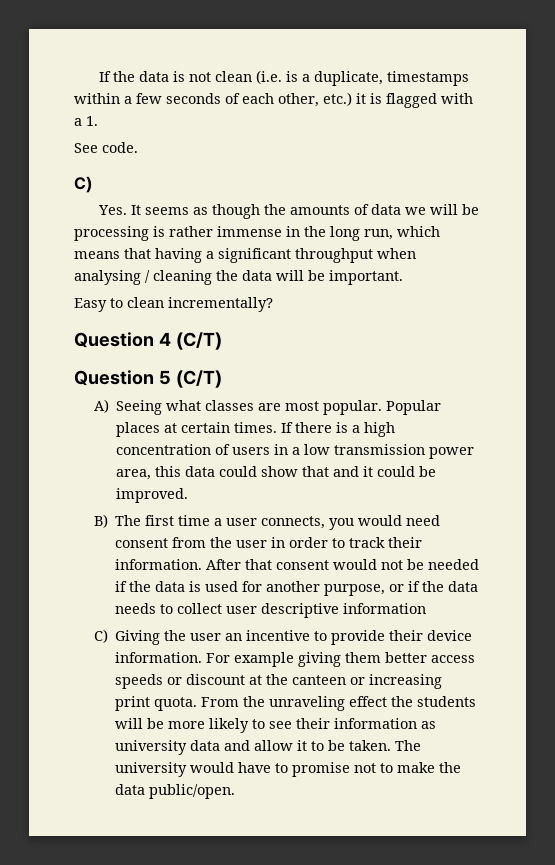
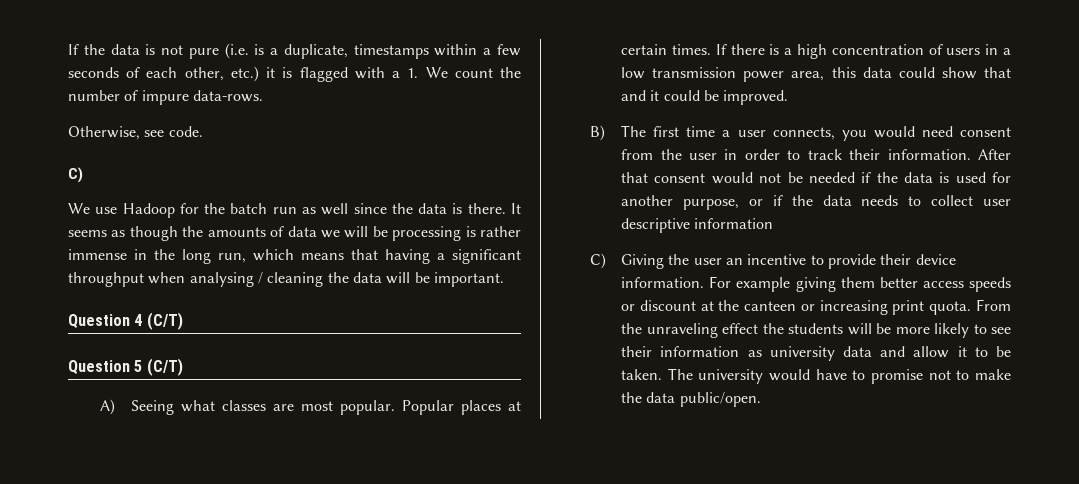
- If the data is not clean (i.e. is a duplicate, timestamps within a few seconds of each other, etc.) it is flagged with a 1.
- See code.
+ If the data is not pure (i.e. is a duplicate, timestamps within a few seconds of each other, etc.) it is flagged with a 1. We count the number of impure data-rows.
+ Otherwise, see code.
  C)
- Yes. It seems as though the amounts of data we will be processing is rather immense in the long run, which means that having a significant throughput when analysing / cleaning the data will be important.
+ We use Hadoop for the batch run as well since the data is there. It seems as though the amounts of data we will be processing is rather immense in the long run, which means that having a significant throughput when analysing / cleaning the data will be important.
- Easy to clean incrementally?

